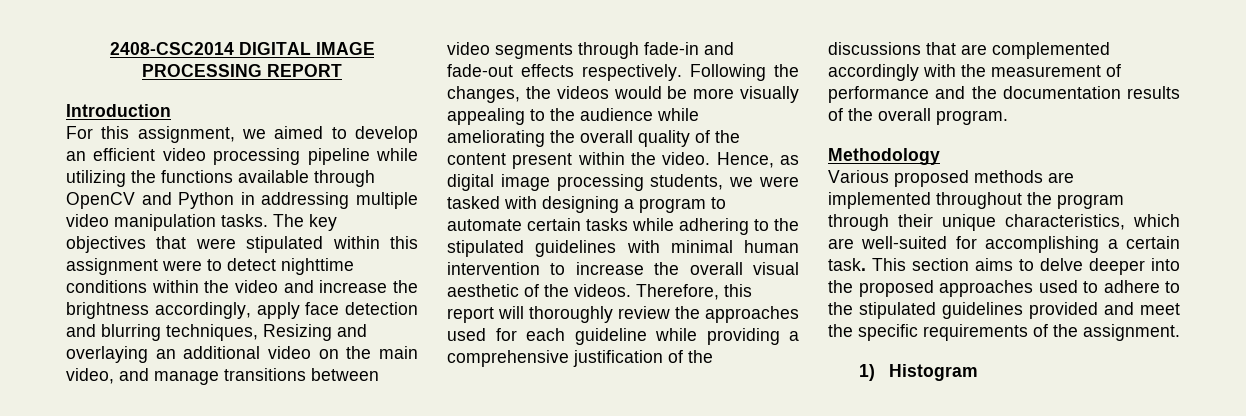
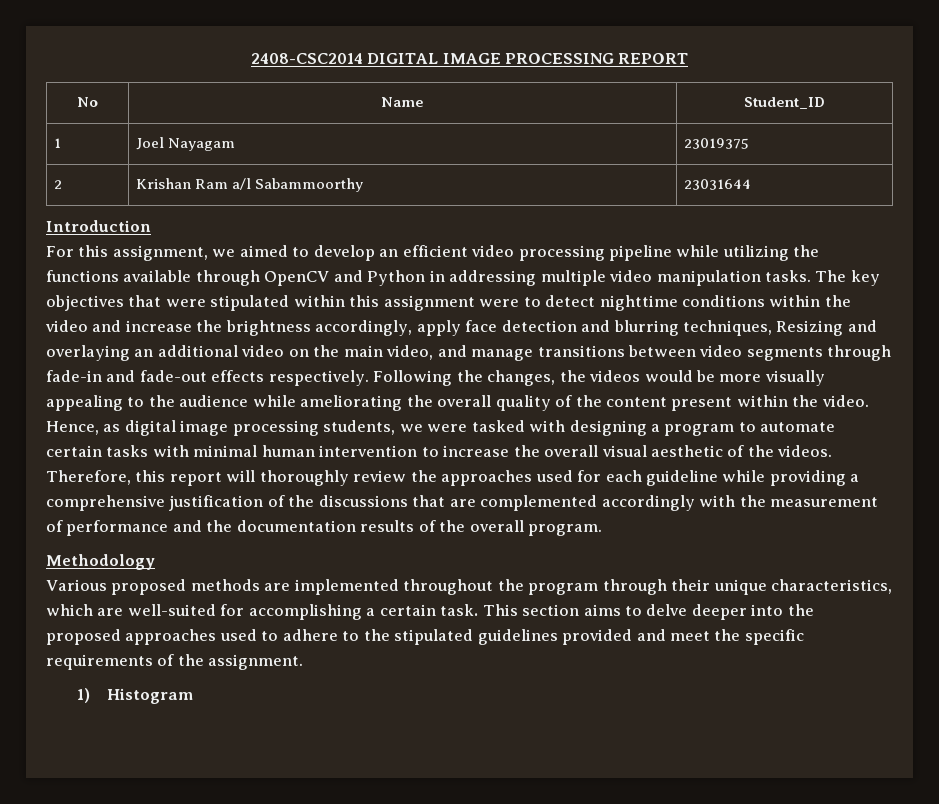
+ No | Name | Student_ID
+ 1 | Joel Nayagam | 23019375
+ 2 | Krishan Ram a/l Sabammoorthy | 23031644
- Hence, as digital image processing students, we were tasked with designing a program to automate certain tasks while adhering to the stipulated guidelines with minimal human intervention to increase the overall visual aesthetic of the videos.
+ Hence, as digital image processing students, we were tasked with designing a program to automate certain tasks with minimal human intervention to increase the overall visual aesthetic of the videos.

